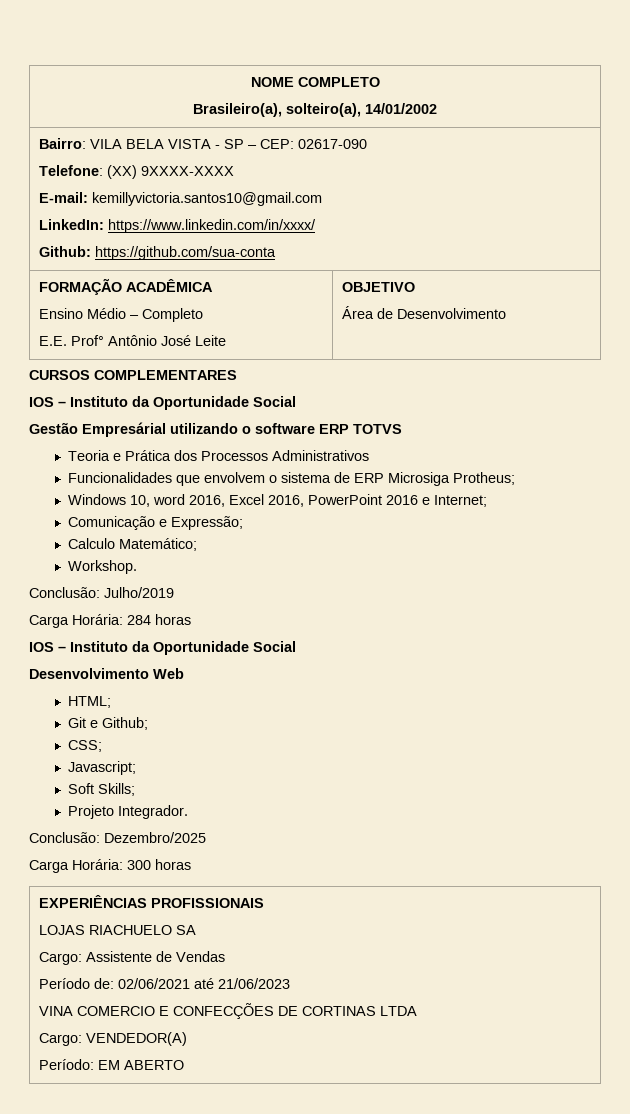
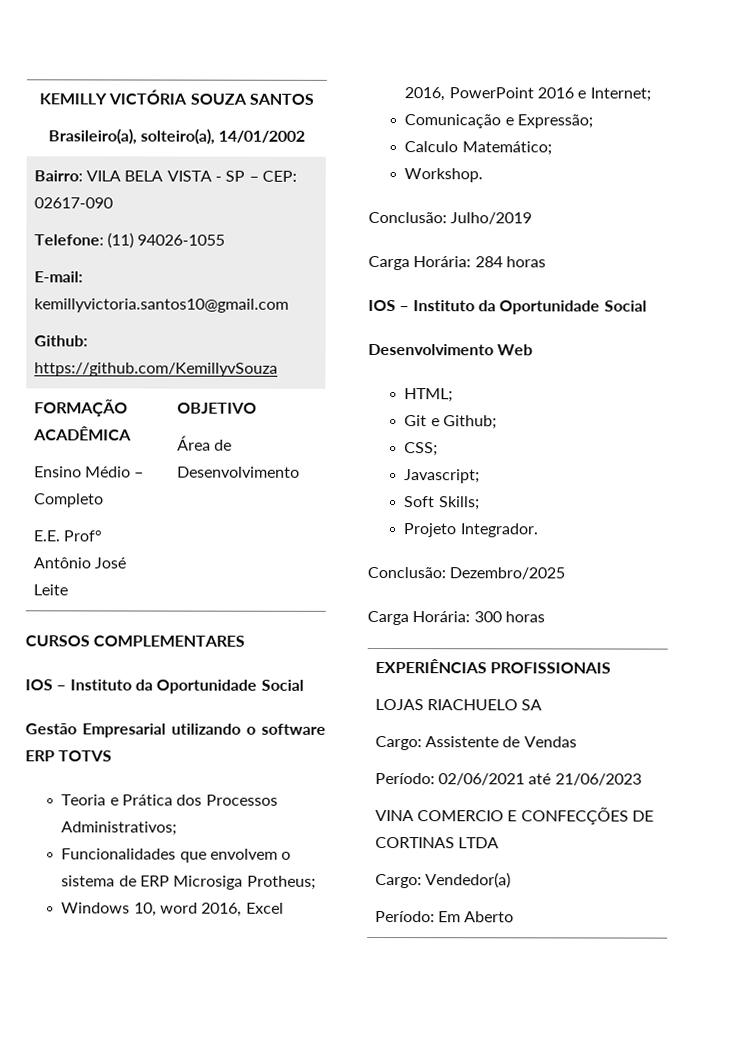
- NOME COMPLETO
+ KEMILLY VICTÓRIA SOUZA SANTOS
  Bairro: VILA BELA VISTA - SP – CEP: 02617-090
- Telefone: (XX) 9XXXX-XXXX
+ Telefone: (11) 94026-1055
  E-mail: kemillyvictoria.santos10@gmail.com
- LinkedIn: https://www.linkedin.com/in/xxxx/
- Github: https://github.com/sua-conta
+ Github: https://github.com/KemillyvSouza
- Gestão Empresárial utilizando o software ERP TOTVS
+ Gestão Empresarial utilizando o software ERP TOTVS
- Teoria e Prática dos Processos Administrativos
+ Teoria e Prática dos Processos Administrativos;
  EXPERIÊNCIAS PROFISSIONAIS
  LOJAS RIACHUELO SA
  Cargo: Assistente de Vendas
- Período de: 02/06/2021 até 21/06/2023
+ Período: 02/06/2021 até 21/06/2023
  VINA COMERCIO E CONFECÇÕES DE CORTINAS LTDA
- Cargo: VENDEDOR(A)
- Período: EM ABERTO
+ Cargo: Vendedor(a)
+ Período: Em Aberto

